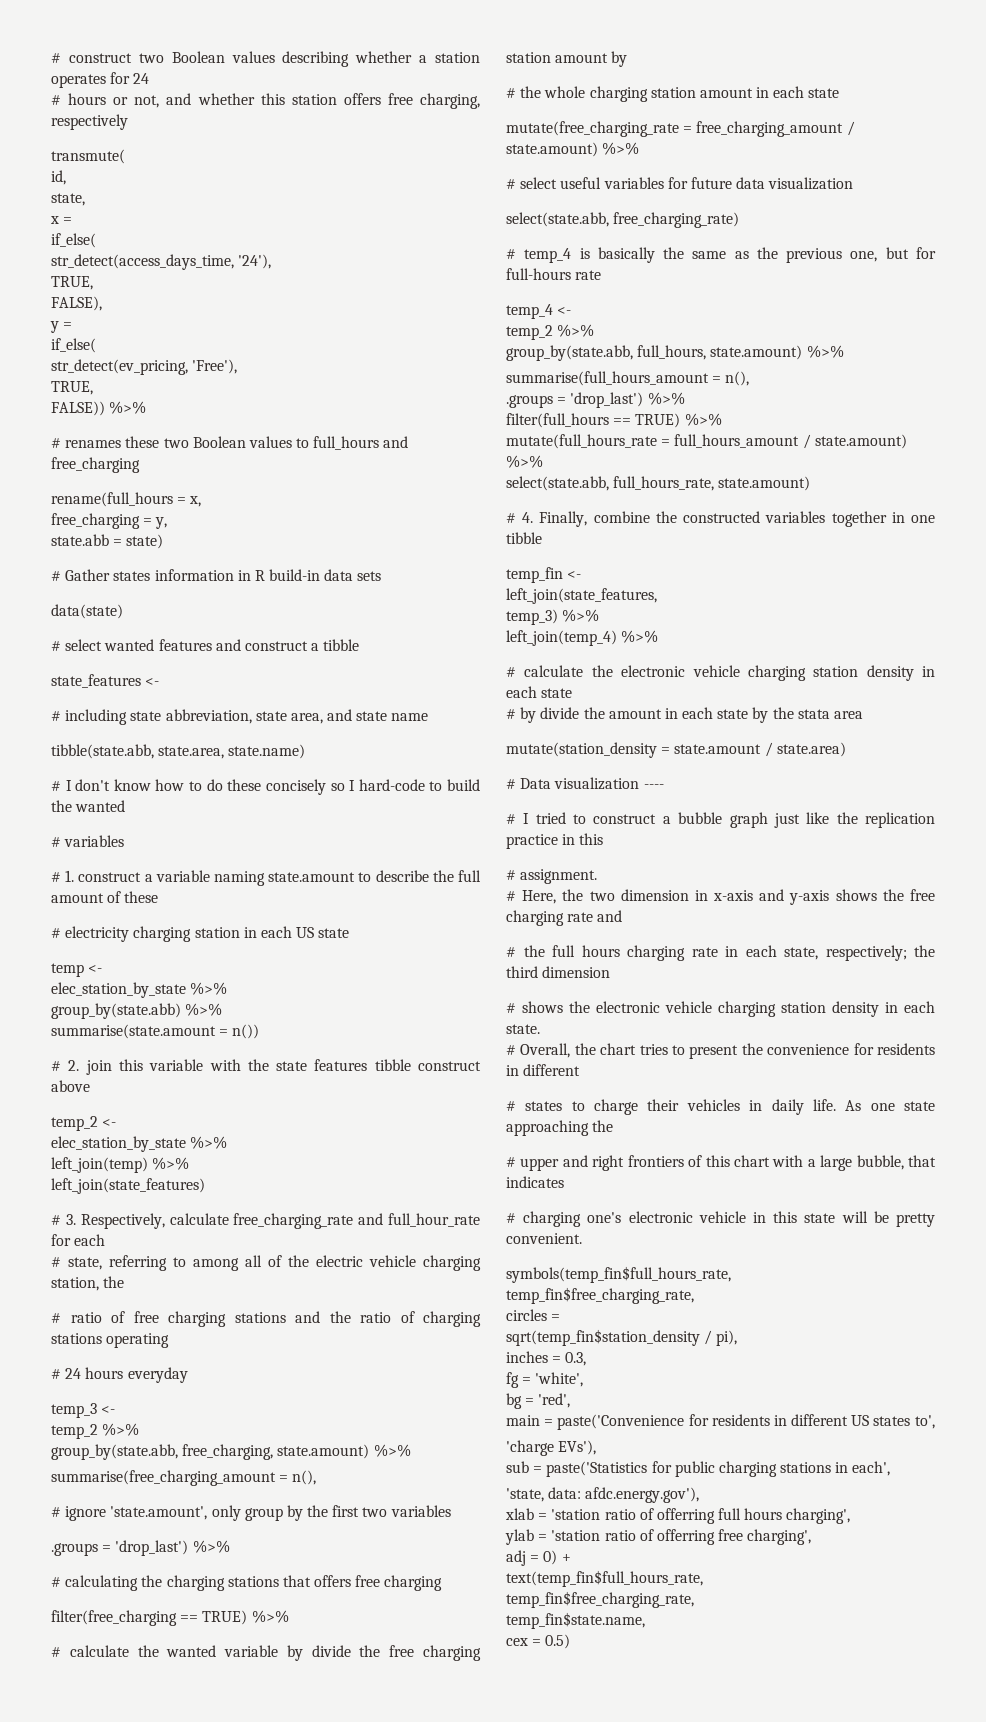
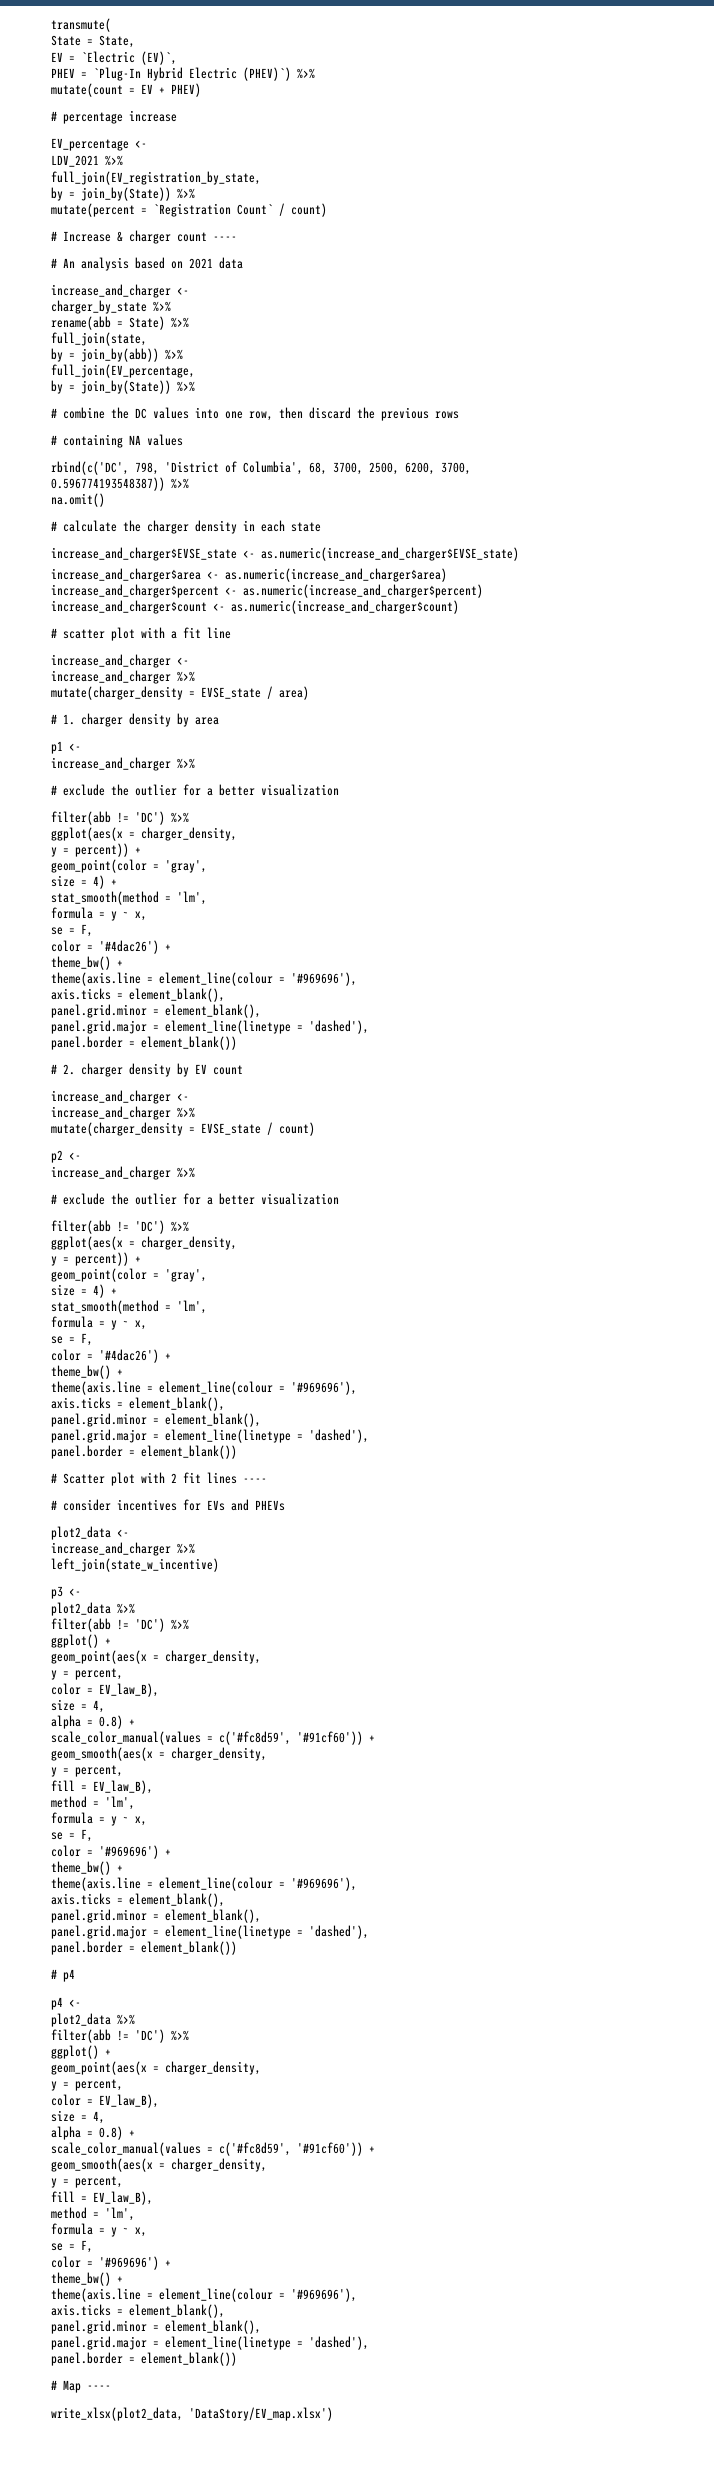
- # construct two Boolean values describing whether a station operates for 24
- # hours or not, and whether this station offers free charging, respectively
  transmute(
- id,
- state,
- x =
- if_else(
- str_detect(access_days_time, '24'),
- TRUE,
- FALSE),
- y =
- if_else(
- str_detect(ev_pricing, 'Free'),
- TRUE,
- FALSE)) %>%
- # renames these two Boolean values to full_hours and free_charging
- rename(full_hours = x,
- free_charging = y,
- state.abb = state)
- # Gather states information in R build-in data sets
- data(state)
- # select wanted features and construct a tibble
- state_features <-
- # including state abbreviation, state area, and state name
- tibble(state.abb, state.area, state.name)
- # I don't know how to do these concisely so I hard-code to build the wanted
- # variables
- # 1. construct a variable naming state.amount to describe the full amount of these
- # electricity charging station in each US state
- temp <-
- elec_station_by_state %>%
- group_by(state.abb) %>%
- summarise(state.amount = n())
- # 2. join this variable with the state features tibble construct above
- temp_2 <-
- elec_station_by_state %>%
- left_join(temp) %>%
- left_join(state_features)
- # 3. Respectively, calculate free_charging_rate and full_hour_rate for each
- # state, referring to among all of the electric vehicle charging station, the
- # ratio of free charging stations and the ratio of charging stations operating
- # 24 hours everyday
- temp_3 <-
- temp_2 %>%
- group_by(state.abb, free_charging, state.amount) %>%
- summarise(free_charging_amount = n(),
- # ignore 'state.amount', only group by the first two variables
- .groups = 'drop_last') %>%
- # calculating the charging stations that offers free charging
- filter(free_charging == TRUE) %>%
- # calculate the wanted variable by divide the free charging station amount by
- # the whole charging station amount in each state
- mutate(free_charging_rate = free_charging_amount / state.amount) %>%
- # select useful variables for future data visualization
- select(state.abb, free_charging_rate)
- # temp_4 is basically the same as the previous one, but for full-hours rate
- temp_4 <-
- temp_2 %>%
- group_by(state.abb, full_hours, state.amount) %>%
- summarise(full_hours_amount = n(),
- .groups = 'drop_last') %>%
- filter(full_hours == TRUE) %>%
- mutate(full_hours_rate = full_hours_amount / state.amount) %>%
- select(state.abb, full_hours_rate, state.amount)
- # 4. Finally, combine the constructed variables together in one tibble
- temp_fin <-
- left_join(state_features,
- temp_3) %>%
- left_join(temp_4) %>%
- # calculate the electronic vehicle charging station density in each state
- # by divide the amount in each state by the stata area
- mutate(station_density = state.amount / state.area)
- # Data visualization ----
- # I tried to construct a bubble graph just like the replication practice in this
- # assignment.
- # Here, the two dimension in x-axis and y-axis shows the free charging rate and
- # the full hours charging rate in each state, respectively; the third dimension
- # shows the electronic vehicle charging station density in each state.
- # Overall, the chart tries to present the convenience for residents in different
- # states to charge their vehicles in daily life. As one state approaching the
- # upper and right frontiers of this chart with a large bubble, that indicates
- # charging one's electronic vehicle in this state will be pretty convenient.
- symbols(temp_fin$full_hours_rate,
- temp_fin$free_charging_rate,
- circles =
- sqrt(temp_fin$station_density / pi),
- inches = 0.3,
- fg = 'white',
- bg = 'red',
- main = paste('Convenience for residents in different US states to',
- 'charge EVs'),
- sub = paste('Statistics for public charging stations in each',
- 'state, data: afdc.energy.gov'),
- xlab = 'station ratio of offerring full hours charging',
- ylab = 'station ratio of offerring free charging',
- adj = 0) +
- text(temp_fin$full_hours_rate,
- temp_fin$free_charging_rate,
- temp_fin$state.name,
- cex = 0.5)
+ State = State,
+ EV = `Electric (EV)`,
+ PHEV = `Plug-In Hybrid Electric (PHEV)`) %>%
+ mutate(count = EV + PHEV)
+ # percentage increase
+ EV_percentage <-
+ LDV_2021 %>%
+ full_join(EV_registration_by_state,
+ by = join_by(State)) %>%
+ mutate(percent = `Registration Count` / count)
+ # Increase & charger count ----
+ # An analysis based on 2021 data
+ increase_and_charger <-
+ charger_by_state %>%
+ rename(abb = State) %>%
+ full_join(state,
+ by = join_by(abb)) %>%
+ full_join(EV_percentage,
+ by = join_by(State)) %>%
+ # combine the DC values into one row, then discard the previous rows
+ # containing NA values
+ rbind(c('DC', 798, 'District of Columbia', 68, 3700, 2500, 6200, 3700,
+ 0.596774193548387)) %>%
+ na.omit()
+ # calculate the charger density in each state
+ increase_and_charger$EVSE_state <- as.numeric(increase_and_charger$EVSE_state)
+ increase_and_charger$area <- as.numeric(increase_and_charger$area)
+ increase_and_charger$percent <- as.numeric(increase_and_charger$percent)
+ increase_and_charger$count <- as.numeric(increase_and_charger$count)
+ # scatter plot with a fit line
+ increase_and_charger <-
+ increase_and_charger %>%
+ mutate(charger_density = EVSE_state / area)
+ # 1. charger density by area
+ p1 <-
+ increase_and_charger %>%
+ # exclude the outlier for a better visualization
+ filter(abb != 'DC') %>%
+ ggplot(aes(x = charger_density,
+ y = percent)) +
+ geom_point(color = 'gray',
+ size = 4) +
+ stat_smooth(method = 'lm',
+ formula = y ~ x,
+ se = F,
+ color = '#4dac26') +
+ theme_bw() +
+ theme(axis.line = element_line(colour = '#969696'),
+ axis.ticks = element_blank(),
+ panel.grid.minor = element_blank(),
+ panel.grid.major = element_line(linetype = 'dashed'),
+ panel.border = element_blank())
+ # 2. charger density by EV count
+ increase_and_charger <-
+ increase_and_charger %>%
+ mutate(charger_density = EVSE_state / count)
+ p2 <-
+ increase_and_charger %>%
+ # exclude the outlier for a better visualization
+ filter(abb != 'DC') %>%
+ ggplot(aes(x = charger_density,
+ y = percent)) +
+ geom_point(color = 'gray',
+ size = 4) +
+ stat_smooth(method = 'lm',
+ formula = y ~ x,
+ se = F,
+ color = '#4dac26') +
+ theme_bw() +
+ theme(axis.line = element_line(colour = '#969696'),
+ axis.ticks = element_blank(),
+ panel.grid.minor = element_blank(),
+ panel.grid.major = element_line(linetype = 'dashed'),
+ panel.border = element_blank())
+ # Scatter plot with 2 fit lines ----
+ # consider incentives for EVs and PHEVs
+ plot2_data <-
+ increase_and_charger %>%
+ left_join(state_w_incentive)
+ p3 <-
+ plot2_data %>%
+ filter(abb != 'DC') %>%
+ ggplot() +
+ geom_point(aes(x = charger_density,
+ y = percent,
+ color = EV_law_B),
+ size = 4,
+ alpha = 0.8) +
+ scale_color_manual(values = c('#fc8d59', '#91cf60')) +
+ geom_smooth(aes(x = charger_density,
+ y = percent,
+ fill = EV_law_B),
+ method = 'lm',
+ formula = y ~ x,
+ se = F,
+ color = '#969696') +
+ theme_bw() +
+ theme(axis.line = element_line(colour = '#969696'),
+ axis.ticks = element_blank(),
+ panel.grid.minor = element_blank(),
+ panel.grid.major = element_line(linetype = 'dashed'),
+ panel.border = element_blank())
+ # p4
+ p4 <-
+ plot2_data %>%
+ filter(abb != 'DC') %>%
+ ggplot() +
+ geom_point(aes(x = charger_density,
+ y = percent,
+ color = EV_law_B),
+ size = 4,
+ alpha = 0.8) +
+ scale_color_manual(values = c('#fc8d59', '#91cf60')) +
+ geom_smooth(aes(x = charger_density,
+ y = percent,
+ fill = EV_law_B),
+ method = 'lm',
+ formula = y ~ x,
+ se = F,
+ color = '#969696') +
+ theme_bw() +
+ theme(axis.line = element_line(colour = '#969696'),
+ axis.ticks = element_blank(),
+ panel.grid.minor = element_blank(),
+ panel.grid.major = element_line(linetype = 'dashed'),
+ panel.border = element_blank())
+ # Map ----
+ write_xlsx(plot2_data, 'DataStory/EV_map.xlsx')

